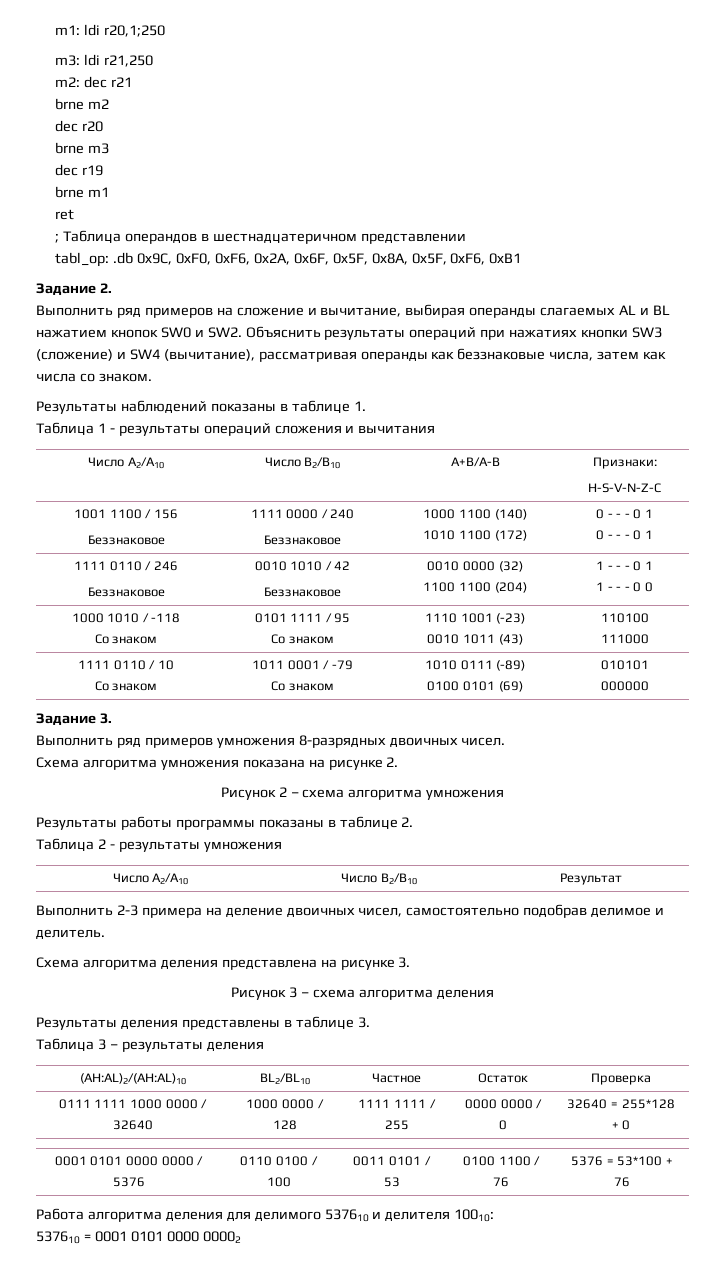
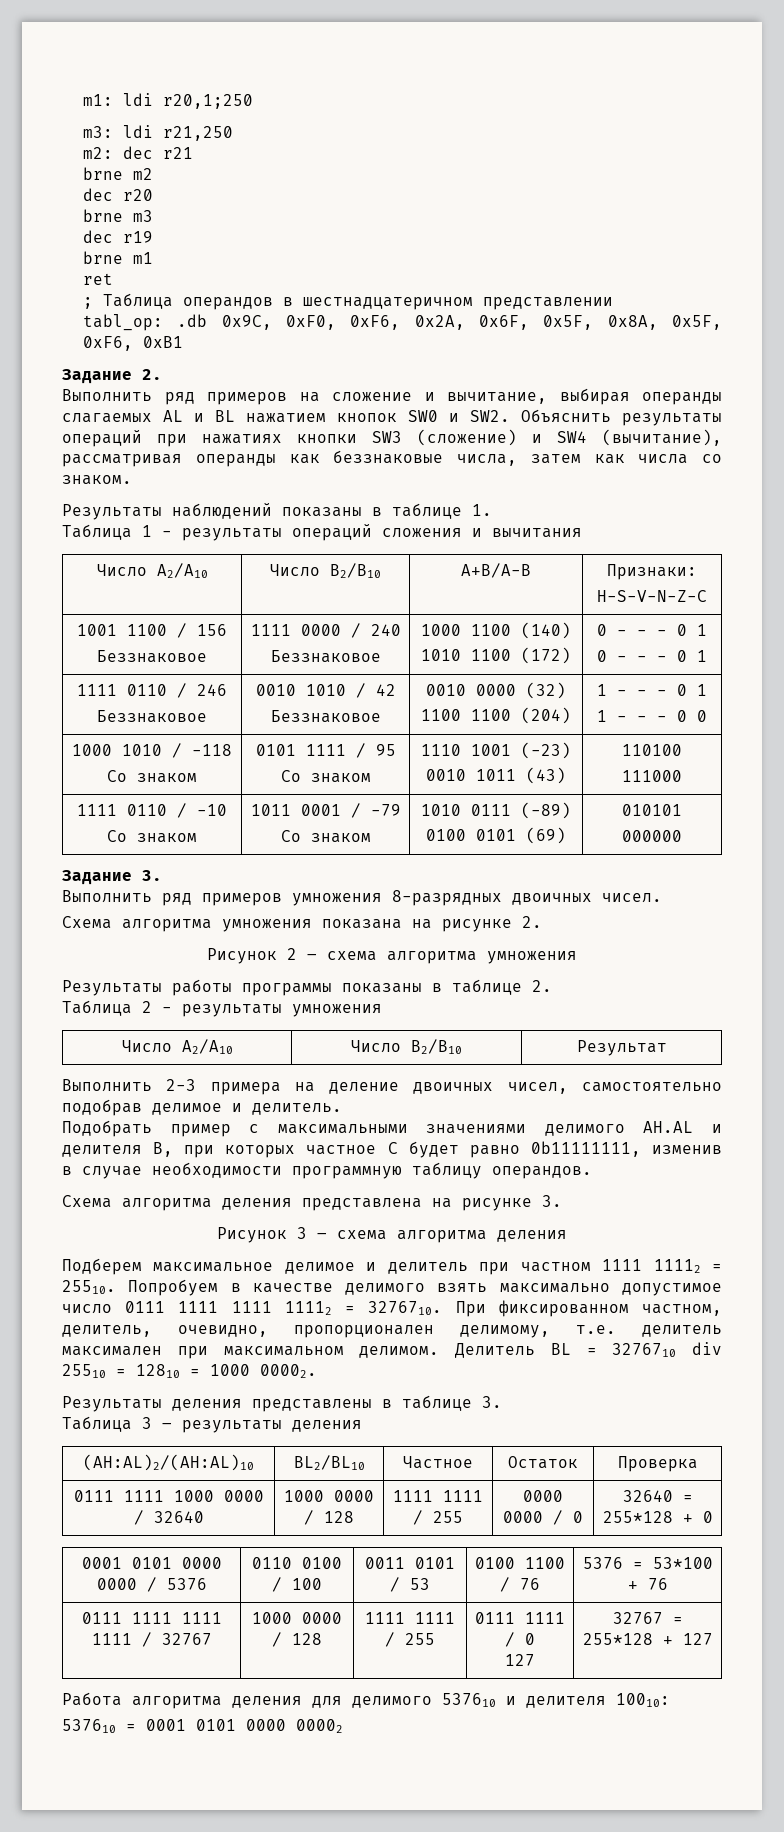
- 1111 0110 / 10
+ 1111 0110 / -10
+ Подобрать пример с максимальными значениями делимого AH.AL и делителя B, при которых частное С будет равно 0b11111111, изменив в случае необходимости программную таблицу операндов.
+ Подберем максимальное делимое и делитель при частном 1111 11112 = 25510. Попробуем в качестве делимого взять максимально допустимое число 0111 1111 1111 11112 = 3276710. При фиксированном частном, делитель, очевидно, пропорционален делимому, т.е. делитель максимален при максимальном делимом. Делитель BL = 3276710 div 25510 = 12810 = 1000 00002.
+ 0111 1111 1111 1111 / 32767 | 1000 0000 / 128 | 1111 1111 / 255 | 0111 1111 / 0
+ 127 | 32767 = 255*128 + 127

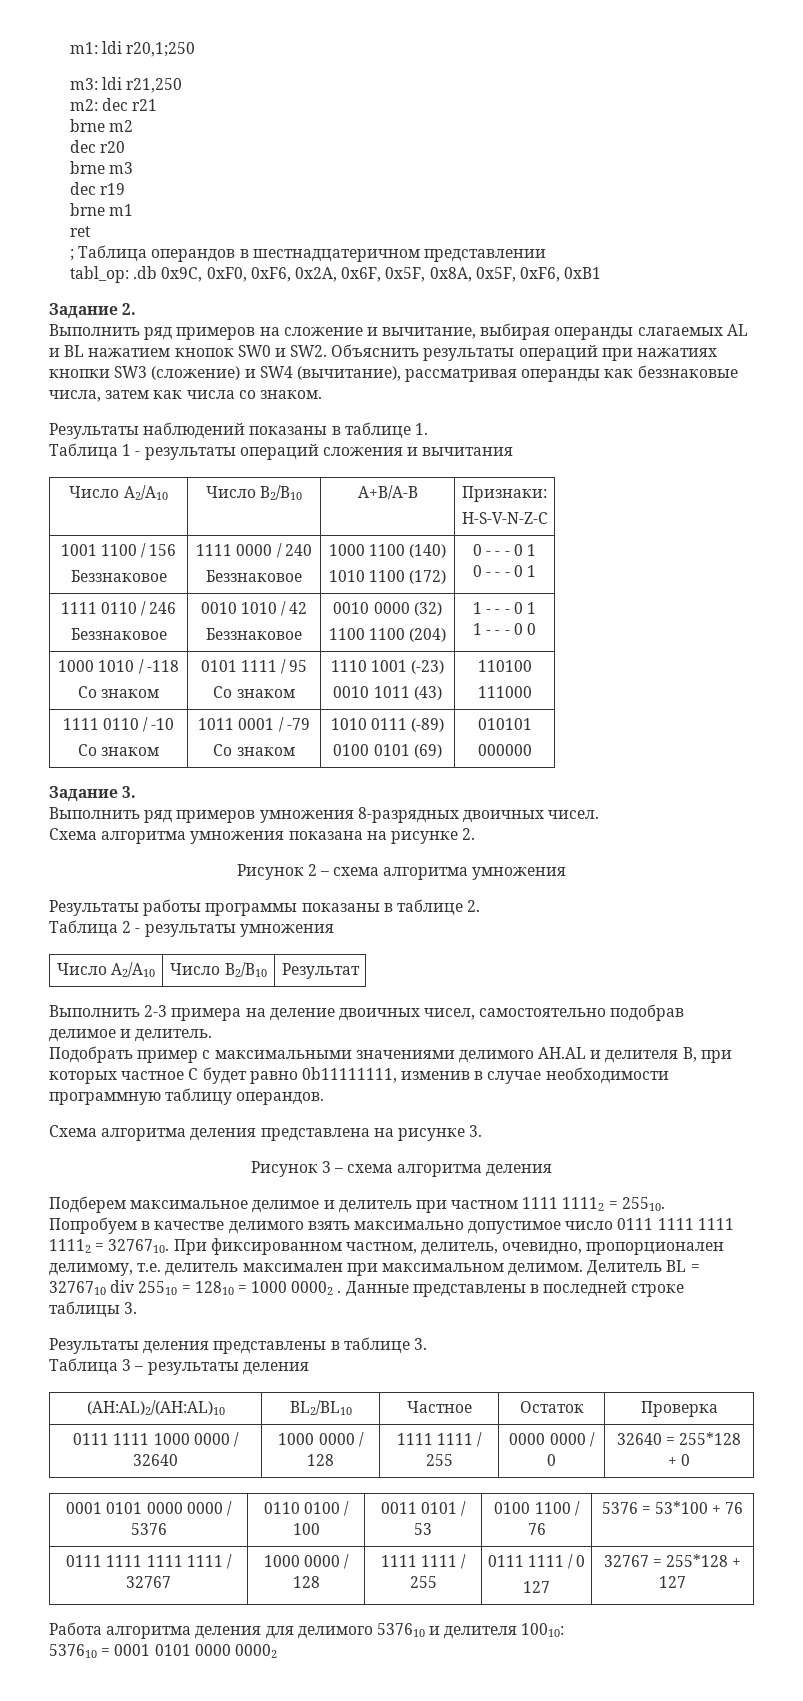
- Делитель BL = 3276710 div 25510 = 12810 = 1000 00002.
+ Делитель BL = 3276710 div 25510 = 12810 = 1000 00002 . Данные представлены в последней строке таблицы 3.

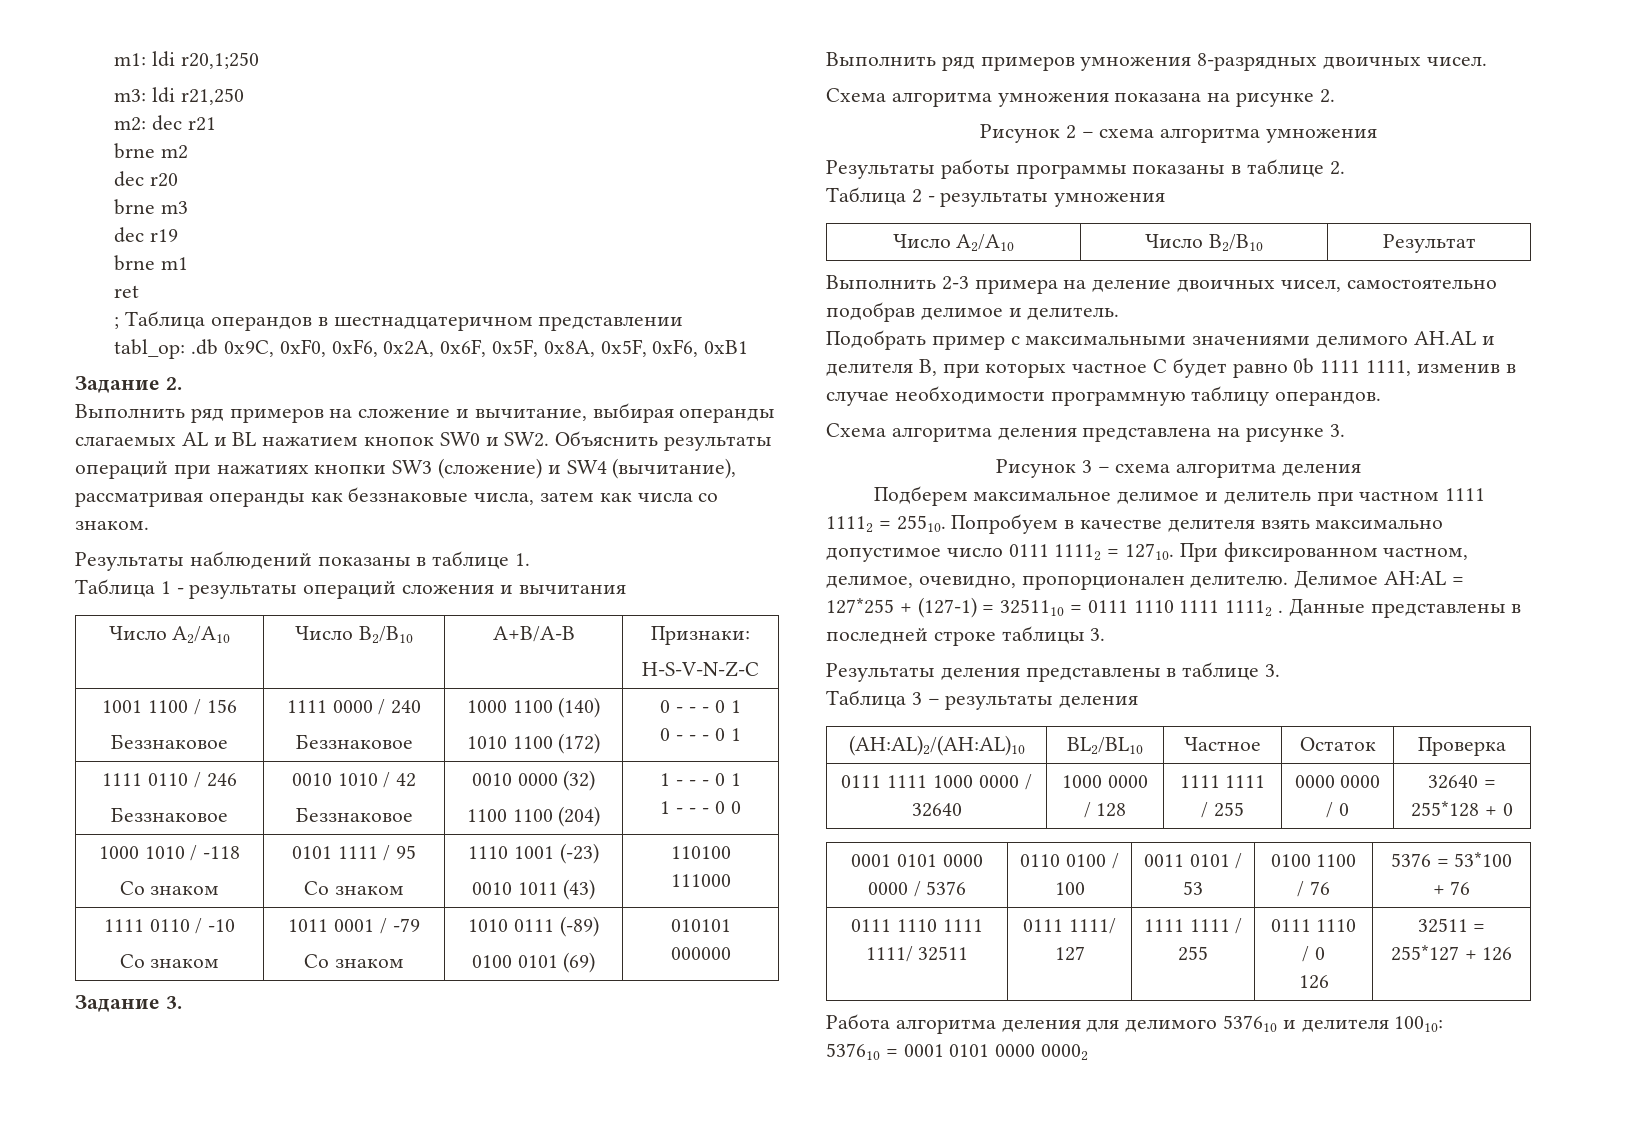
- Подобрать пример с максимальными значениями делимого AH.AL и делителя B, при которых частное С будет равно 0b11111111, изменив в случае необходимости программную таблицу операндов.
+ Подобрать пример с максимальными значениями делимого AH.AL и делителя B, при которых частное С будет равно 0b 1111 1111, изменив в случае необходимости программную таблицу операндов.
- Попробуем в качестве делимого взять максимально допустимое число 0111 1111 1111 11112 = 3276710.
+ Попробуем в качестве делителя взять максимально допустимое число 0111 11112 = 12710.
- При фиксированном частном, делитель, очевидно, пропорционален делимому, т.е. делитель максимален при максимальном делимом. Делитель BL = 3276710 div 25510 = 12810 = 1000 00002 .
+ При фиксированном частном, делимое, очевидно, пропорционален делителю. Делимое AH:AL = 127*255 + (127-1) = 3251110 = 0111 1110 1111 11112 .
- 0111 1111 1111 1111 / 32767 | 1000 0000 / 128 | 1111 1111 / 255 | 0111 1111 / 0
- 127 | 32767 = 255*128 + 127
+ 0111 1110 1111 1111/ 32511 | 0111 1111/ 127 | 1111 1111 / 255 | 0111 1110 / 0
+ 126 | 32511 = 255*127 + 126

